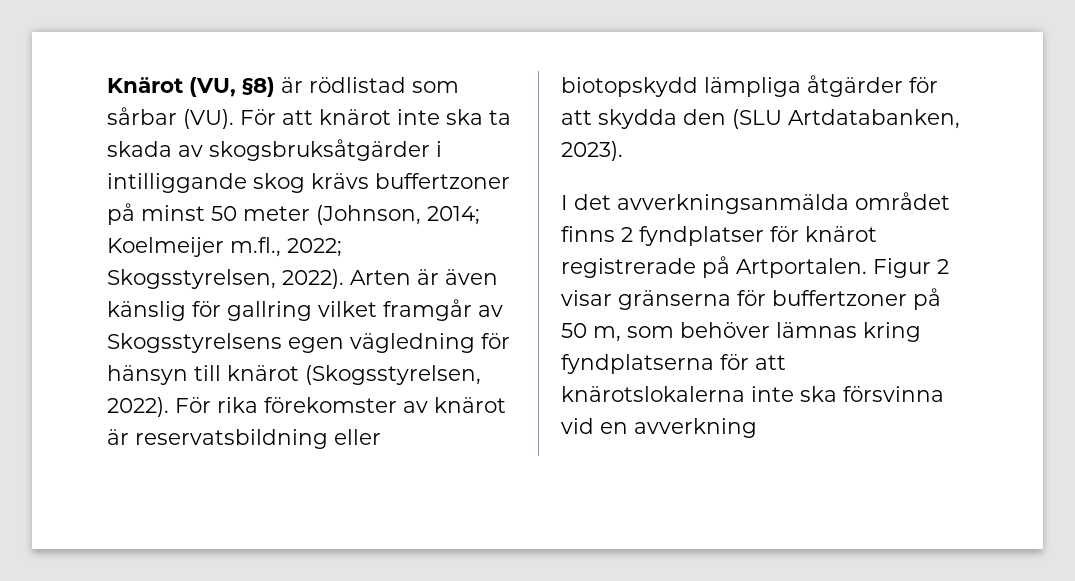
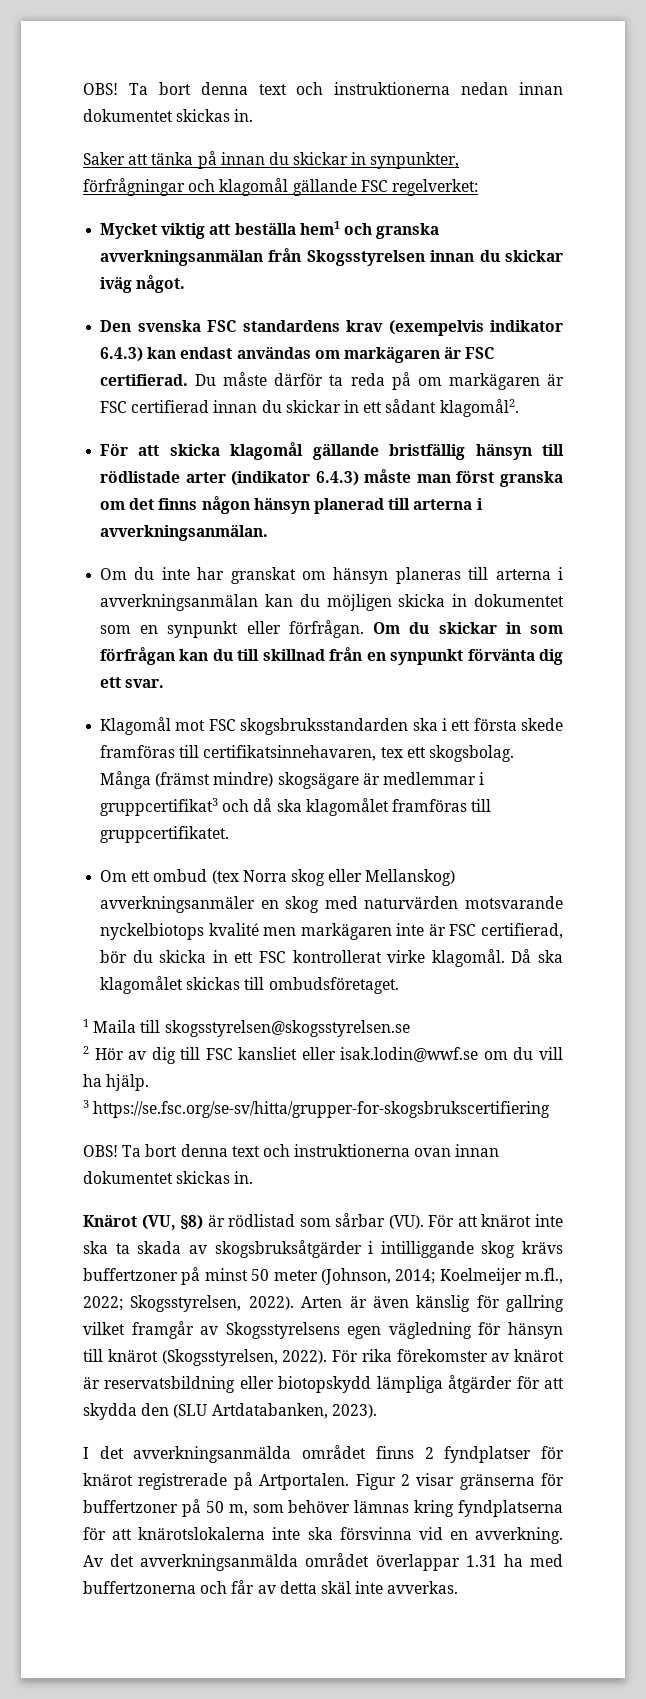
+ OBS! Ta bort denna text och instruktionerna nedan innan dokumentet skickas in.
+ Saker att tänka på innan du skickar in synpunkter, förfrågningar och klagomål gällande FSC regelverket:
+ Mycket viktig att beställa hem1 och granska avverkningsanmälan från Skogsstyrelsen innan du skickar iväg något.
+ Den svenska FSC standardens krav (exempelvis indikator 6.4.3) kan endast användas om markägaren är FSC certifierad. Du måste därför ta reda på om markägaren är FSC certifierad innan du skickar in ett sådant klagomål2.
+ För att skicka klagomål gällande bristfällig hänsyn till rödlistade arter (indikator 6.4.3) måste man först granska om det finns någon hänsyn planerad till arterna i avverkningsanmälan.
+ Om du inte har granskat om hänsyn planeras till arterna i avverkningsanmälan kan du möjligen skicka in dokumentet som en synpunkt eller förfrågan. Om du skickar in som förfrågan kan du till skillnad från en synpunkt förvänta dig ett svar.
+ Klagomål mot FSC skogsbruksstandarden ska i ett första skede framföras till certifikatsinnehavaren, tex ett skogsbolag. Många (främst mindre) skogsägare är medlemmar i gruppcertifikat3 och då ska klagomålet framföras till gruppcertifikatet.
+ Om ett ombud (tex Norra skog eller Mellanskog) avverkningsanmäler en skog med naturvärden motsvarande nyckelbiotops kvalité men markägaren inte är FSC certifierad, bör du skicka in ett FSC kontrollerat virke klagomål. Då ska klagomålet skickas till ombudsföretaget.
+ 1 Maila till skogsstyrelsen@skogsstyrelsen.se
+ 2 Hör av dig till FSC kansliet eller isak.lodin@wwf.se om du vill ha hjälp.
+ 3 https://se.fsc.org/se-sv/hitta/grupper-for-skogsbrukscertifiering
+ OBS! Ta bort denna text och instruktionerna ovan innan dokumentet skickas in.
- Figur 2 visar gränserna för buffertzoner på 50 m, som behöver lämnas kring fyndplatserna för att knärotslokalerna inte ska försvinna vid en avverkning
+ Figur 2 visar gränserna för buffertzoner på 50 m, som behöver lämnas kring fyndplatserna för att knärotslokalerna inte ska försvinna vid en avverkning. Av det avverkningsanmälda området överlappar 1.31 ha med buffertzonerna och får av detta skäl inte avverkas.

